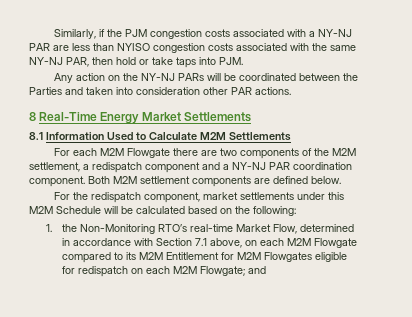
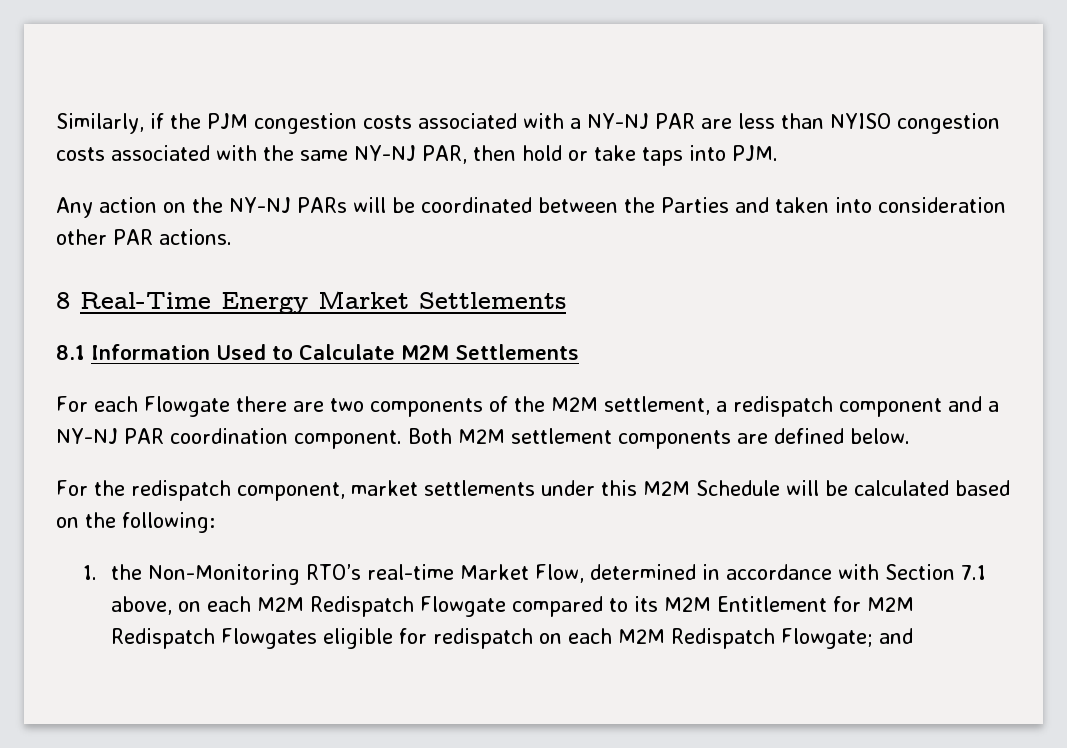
- For each M2M Flowgate there are two components of the M2M settlement, a redispatch component and a NY-NJ PAR coordination component.
+ For each Flowgate there are two components of the M2M settlement, a redispatch component and a NY-NJ PAR coordination component.
- 1. the Non-Monitoring RTO’s real-time Market Flow, determined in accordance with Section 7.1 above, on each M2M Flowgate compared to its M2M Entitlement for M2M Flowgates eligible for redispatch on each M2M Flowgate; and
+ 1. the Non-Monitoring RTO’s real-time Market Flow, determined in accordance with Section 7.1 above, on each M2M Redispatch Flowgate compared to its M2M Entitlement for M2M Redispatch Flowgates eligible for redispatch on each M2M Redispatch Flowgate; and

